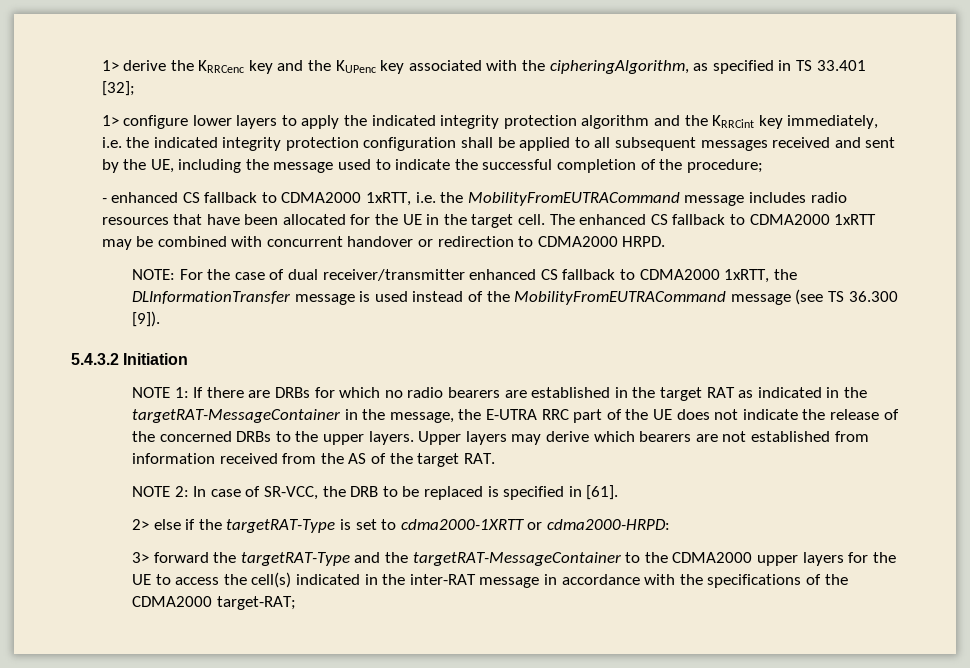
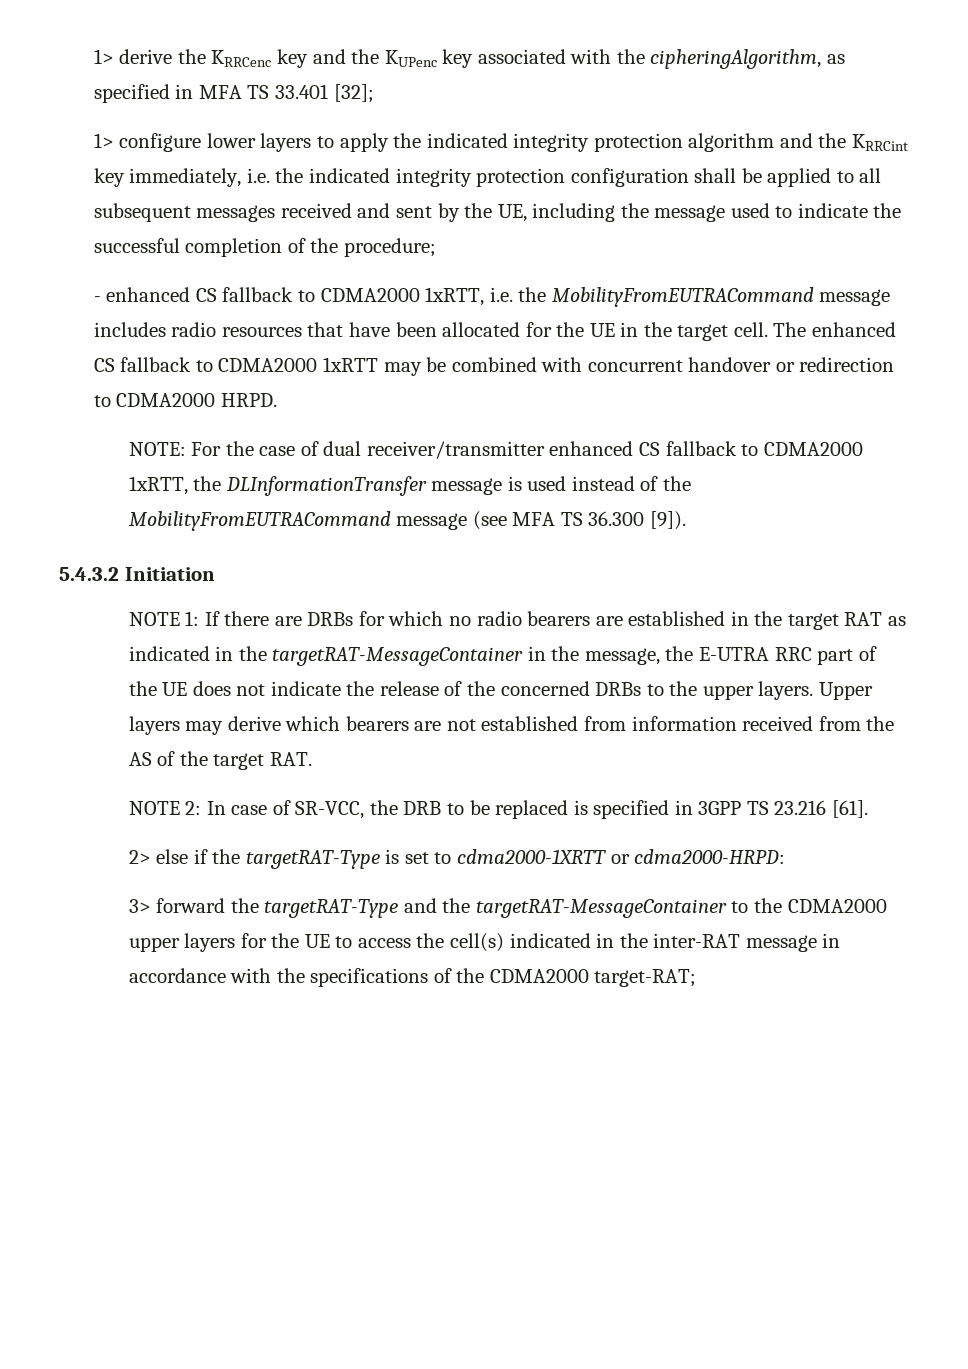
- 1> derive the KRRCenc key and the KUPenc key associated with the cipheringAlgorithm, as specified in TS 33.401 [32];
+ 1> derive the KRRCenc key and the KUPenc key associated with the cipheringAlgorithm, as specified in MFA TS 33.401 [32];
- NOTE: For the case of dual receiver/transmitter enhanced CS fallback to CDMA2000 1xRTT, the DLInformationTransfer message is used instead of the MobilityFromEUTRACommand message (see TS 36.300 [9]).
+ NOTE: For the case of dual receiver/transmitter enhanced CS fallback to CDMA2000 1xRTT, the DLInformationTransfer message is used instead of the MobilityFromEUTRACommand message (see MFA TS 36.300 [9]).
- NOTE 2: In case of SR-VCC, the DRB to be replaced is specified in [61].
+ NOTE 2: In case of SR-VCC, the DRB to be replaced is specified in 3GPP TS 23.216 [61].

